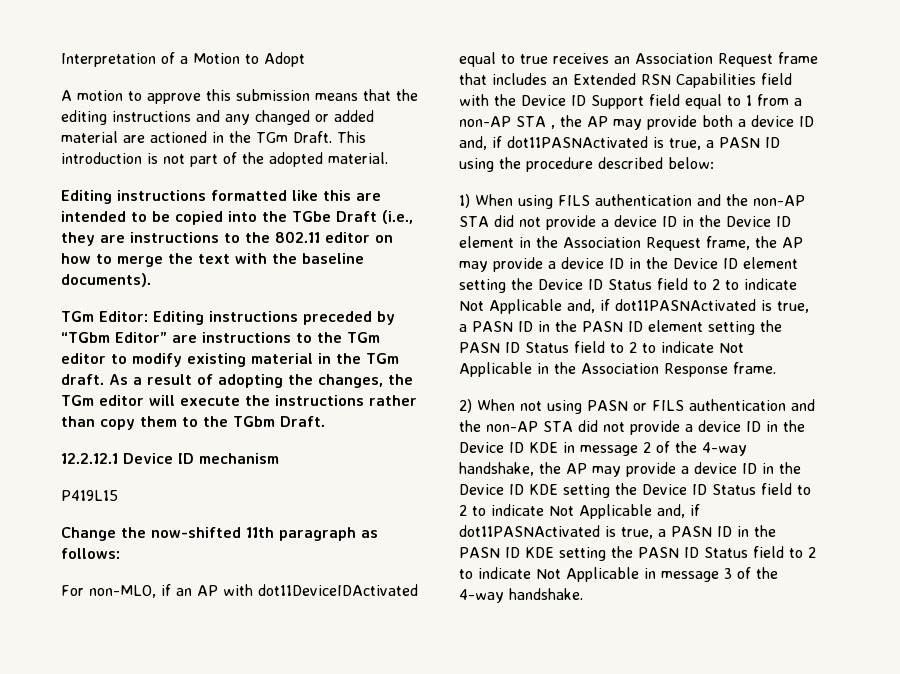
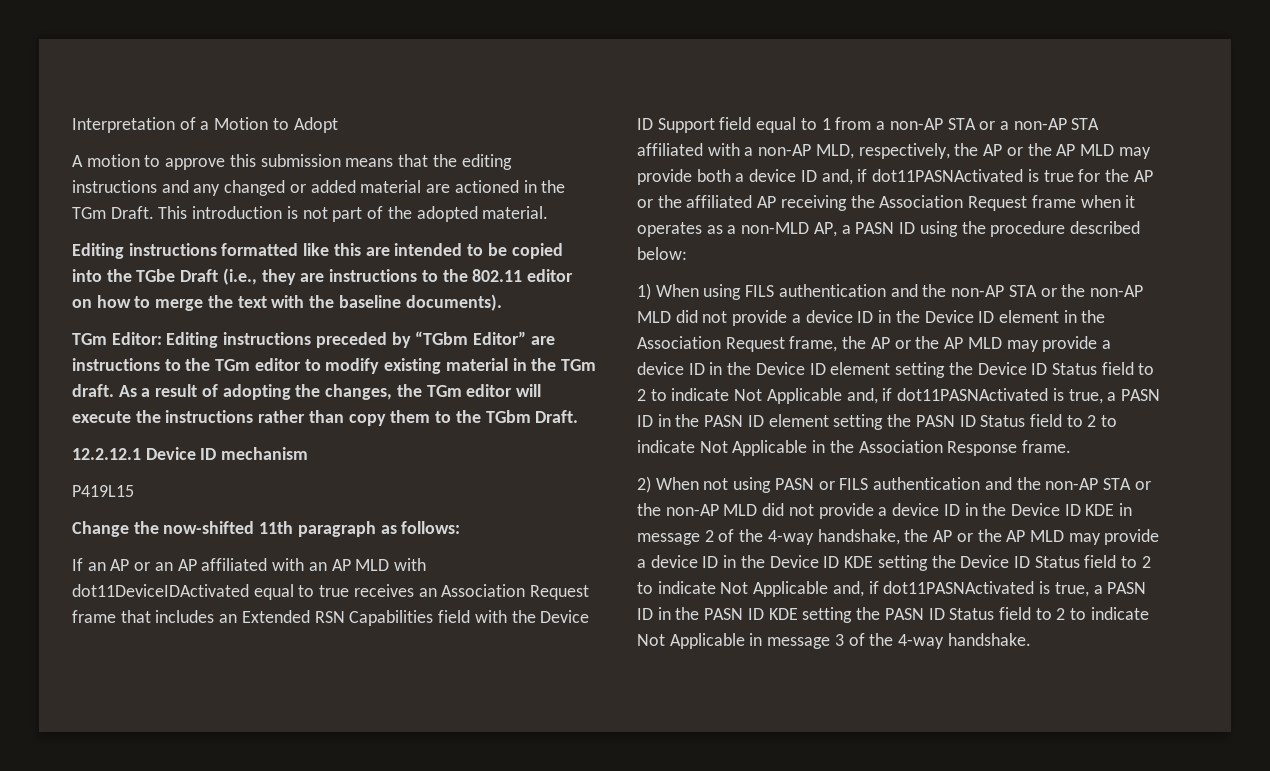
- For non-MLO, if an AP with dot11DeviceIDActivated equal to true receives an Association Request frame that includes an Extended RSN Capabilities field with the Device ID Support field equal to 1 from a non-AP STA , the AP may provide both a device ID and, if dot11PASNActivated is true, a PASN ID using the procedure described below:
+ If an AP or an AP affiliated with an AP MLD with dot11DeviceIDActivated equal to true receives an Association Request frame that includes an Extended RSN Capabilities field with the Device ID Support field equal to 1 from a non-AP STA or a non-AP STA affiliated with a non-AP MLD, respectively, the AP or the AP MLD may provide both a device ID and, if dot11PASNActivated is true for the AP or the affiliated AP receiving the Association Request frame when it operates as a non-MLD AP, a PASN ID using the procedure described below:
- 1) When using FILS authentication and the non-AP STA did not provide a device ID in the Device ID element in the Association Request frame, the AP may provide a device ID in the Device ID element setting the Device ID Status field to 2 to indicate Not Applicable and, if dot11PASNActivated is true, a PASN ID in the PASN ID element setting the PASN ID Status field to 2 to indicate Not Applicable in the Association Response frame.
+ 1) When using FILS authentication and the non-AP STA or the non-AP MLD did not provide a device ID in the Device ID element in the Association Request frame, the AP or the AP MLD may provide a device ID in the Device ID element setting the Device ID Status field to 2 to indicate Not Applicable and, if dot11PASNActivated is true, a PASN ID in the PASN ID element setting the PASN ID Status field to 2 to indicate Not Applicable in the Association Response frame.
- 2) When not using PASN or FILS authentication and the non-AP STA did not provide a device ID in the Device ID KDE in message 2 of the 4-way handshake, the AP may provide a device ID in the Device ID KDE setting the Device ID Status field to 2 to indicate Not Applicable and, if dot11PASNActivated is true, a PASN ID in the PASN ID KDE setting the PASN ID Status field to 2 to indicate Not Applicable in message 3 of the 4-way handshake.
+ 2) When not using PASN or FILS authentication and the non-AP STA or the non-AP MLD did not provide a device ID in the Device ID KDE in message 2 of the 4-way handshake, the AP or the AP MLD may provide a device ID in the Device ID KDE setting the Device ID Status field to 2 to indicate Not Applicable and, if dot11PASNActivated is true, a PASN ID in the PASN ID KDE setting the PASN ID Status field to 2 to indicate Not Applicable in message 3 of the 4-way handshake.

